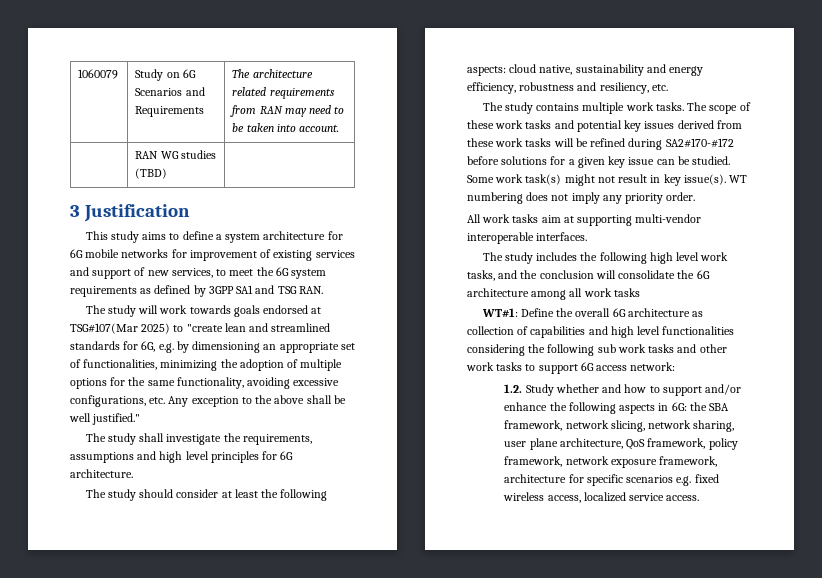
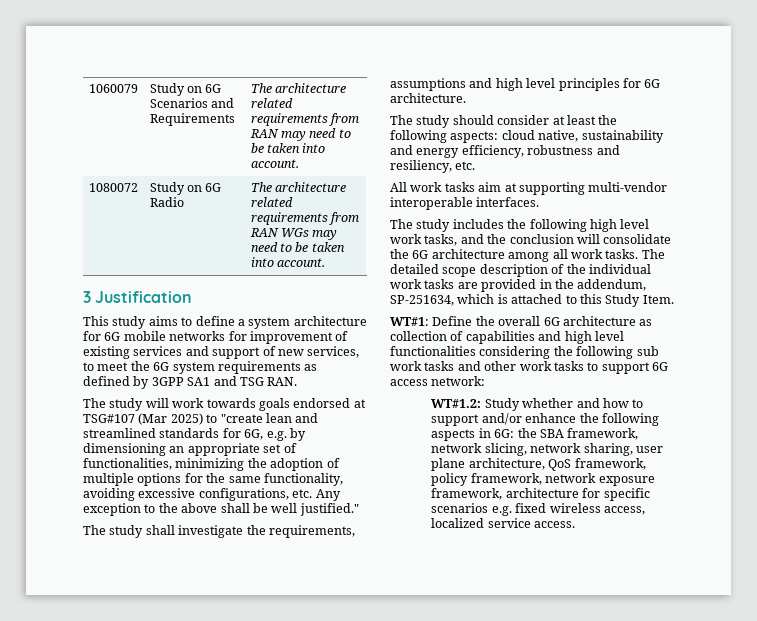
- | RAN WG studies (TBD) |
+ 1080072 | Study on 6G Radio | The architecture related requirements from RAN WGs may need to be taken into account.
- The study will work towards goals endorsed at TSG#107(Mar 2025) to "create lean and streamlined standards for 6G, e.g. by dimensioning an appropriate set of functionalities, minimizing the adoption of multiple options for the same functionality, avoiding excessive configurations, etc. Any exception to the above shall be well justified."
+ The study will work towards goals endorsed at TSG#107 (Mar 2025) to "create lean and streamlined standards for 6G, e.g. by dimensioning an appropriate set of functionalities, minimizing the adoption of multiple options for the same functionality, avoiding excessive configurations, etc. Any exception to the above shall be well justified."
- The study contains multiple work tasks. The scope of these work tasks and potential key issues derived from these work tasks will be refined during SA2#170-#172 before solutions for a given key issue can be studied. Some work task(s) might not result in key issue(s). WT numbering does not imply any priority order.
- The study includes the following high level work tasks, and the conclusion will consolidate the 6G architecture among all work tasks
+ The study includes the following high level work tasks, and the conclusion will consolidate the 6G architecture among all work tasks. The detailed scope description of the individual work tasks are provided in the addendum, SP-251634, which is attached to this Study Item.
- 1.2. Study whether and how to support and/or enhance the following aspects in 6G: the SBA framework, network slicing, network sharing, user plane architecture, QoS framework, policy framework, network exposure framework, architecture for specific scenarios e.g. fixed wireless access, localized service access.
+ WT#1.2: Study whether and how to support and/or enhance the following aspects in 6G: the SBA framework, network slicing, network sharing, user plane architecture, QoS framework, policy framework, network exposure framework, architecture for specific scenarios e.g. fixed wireless access, localized service access.

